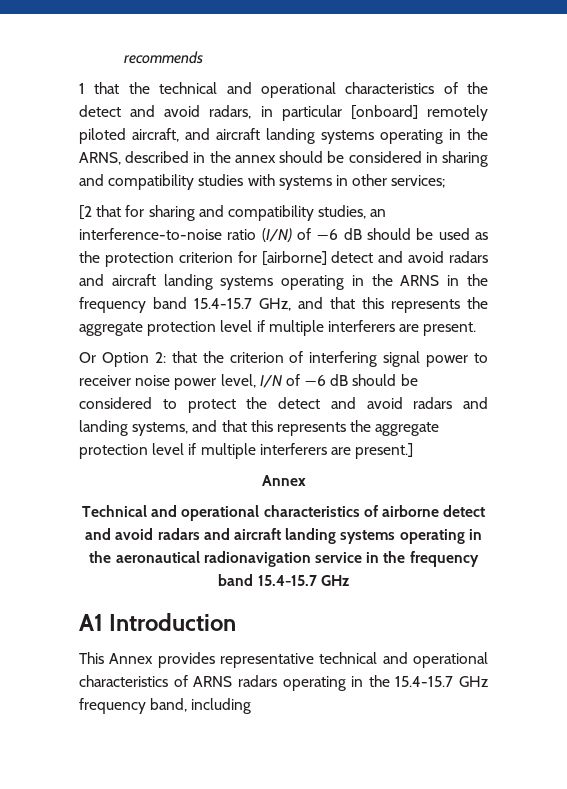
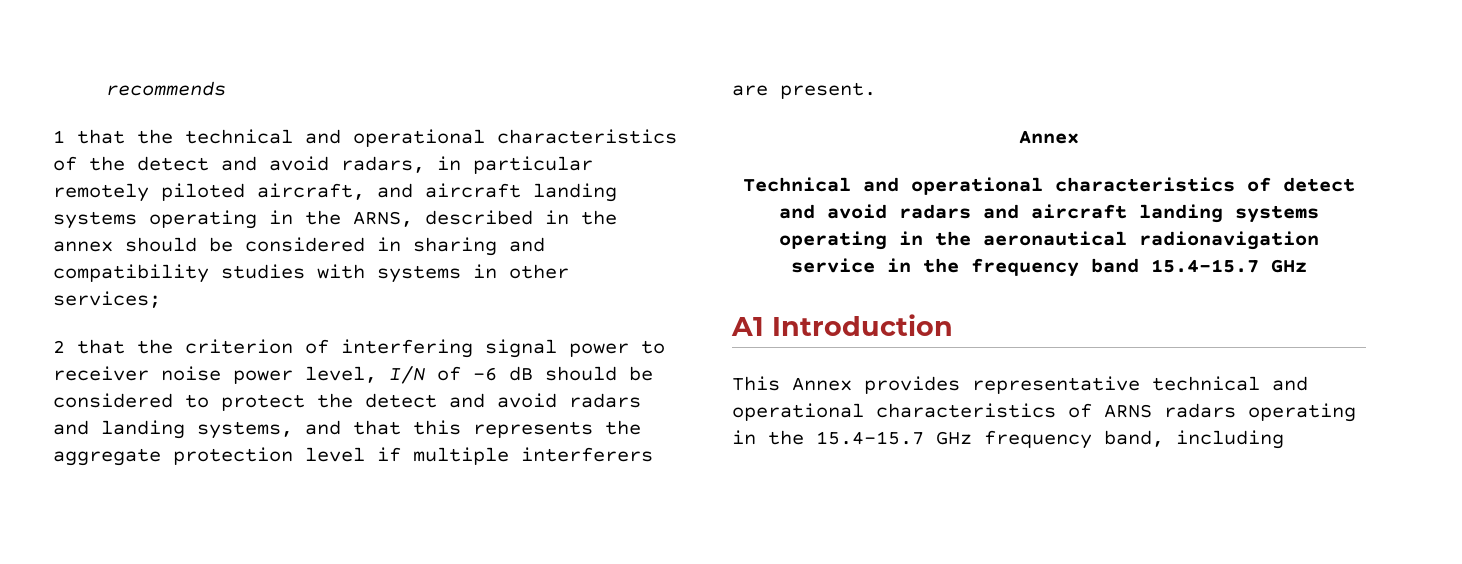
- 1 that the technical and operational characteristics of the detect and avoid radars, in particular [onboard] remotely piloted aircraft, and aircraft landing systems operating in the ARNS, described in the annex should be considered in sharing and compatibility studies with systems in other services;
+ 1 that the technical and operational characteristics of the detect and avoid radars, in particular remotely piloted aircraft, and aircraft landing systems operating in the ARNS, described in the annex should be considered in sharing and compatibility studies with systems in other services;
- [2 that for sharing and compatibility studies, an interference-to-noise ratio (I/N) of −6 dB should be used as the protection criterion for [airborne] detect and avoid radars and aircraft landing systems operating in the ARNS in the frequency band 15.4-15.7 GHz, and that this represents the aggregate protection level if multiple interferers are present.
- Or Option 2: that the criterion of interfering signal power to receiver noise power level, I/N of −6 dB should be considered to protect the detect and avoid radars and landing systems, and that this represents the aggregate protection level if multiple interferers are present.]
+ 2 that the criterion of interfering signal power to receiver noise power level, I/N of −6 dB should be considered to protect the detect and avoid radars and landing systems, and that this represents the aggregate protection level if multiple interferers are present.
- Technical and operational characteristics of airborne detect and avoid radars and aircraft landing systems operating in the aeronautical radionavigation service in the frequency band 15.4-15.7 GHz
+ Technical and operational characteristics of detect and avoid radars and aircraft landing systems operating in the aeronautical radionavigation service in the frequency band 15.4-15.7 GHz

